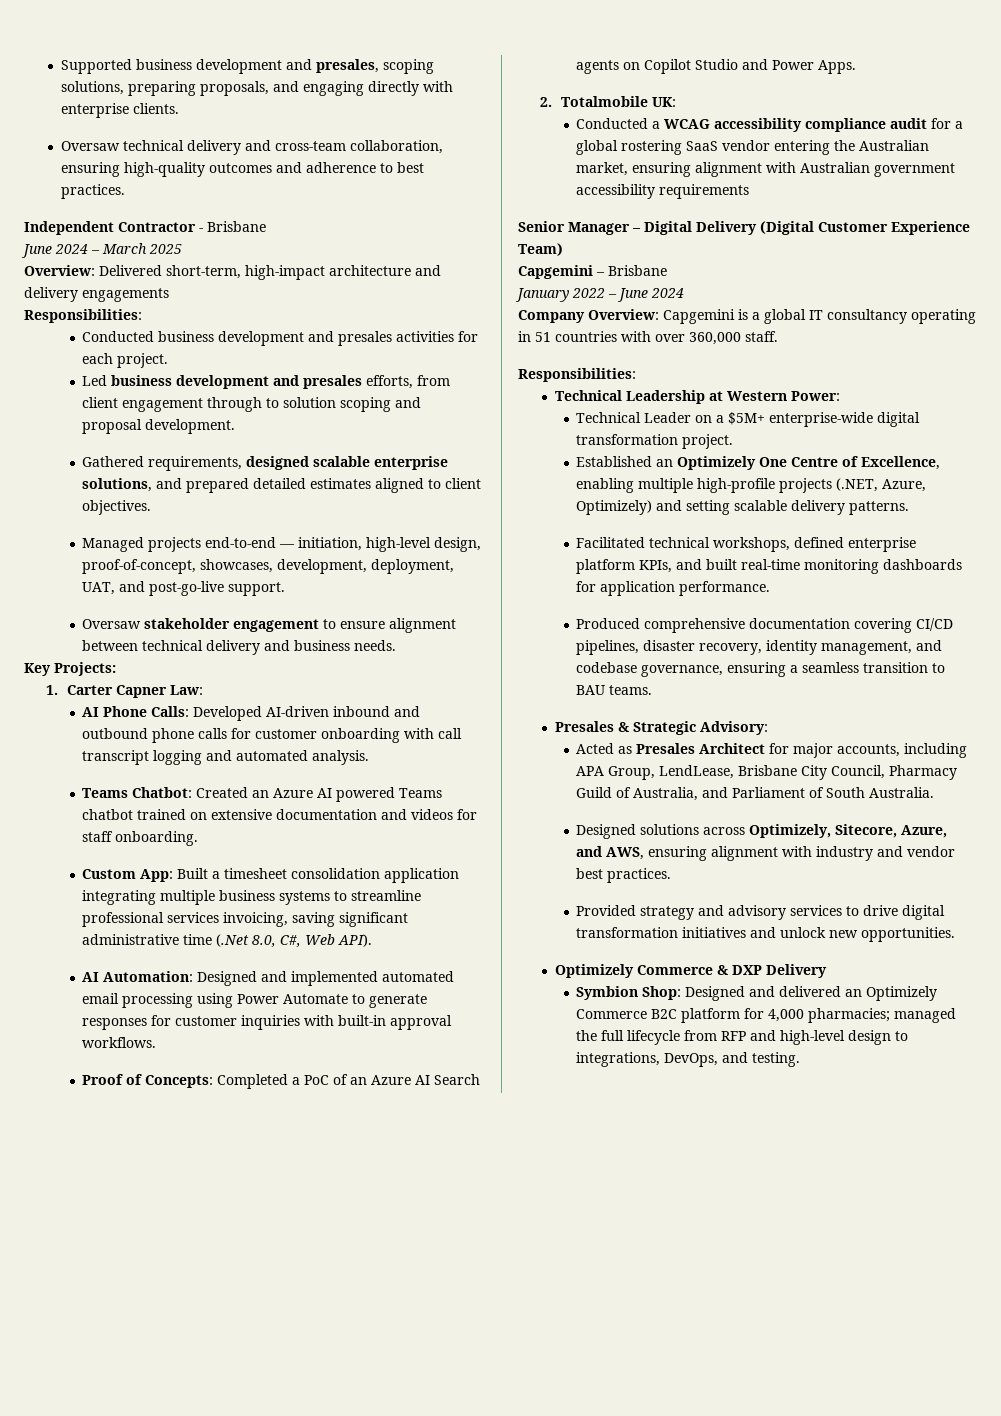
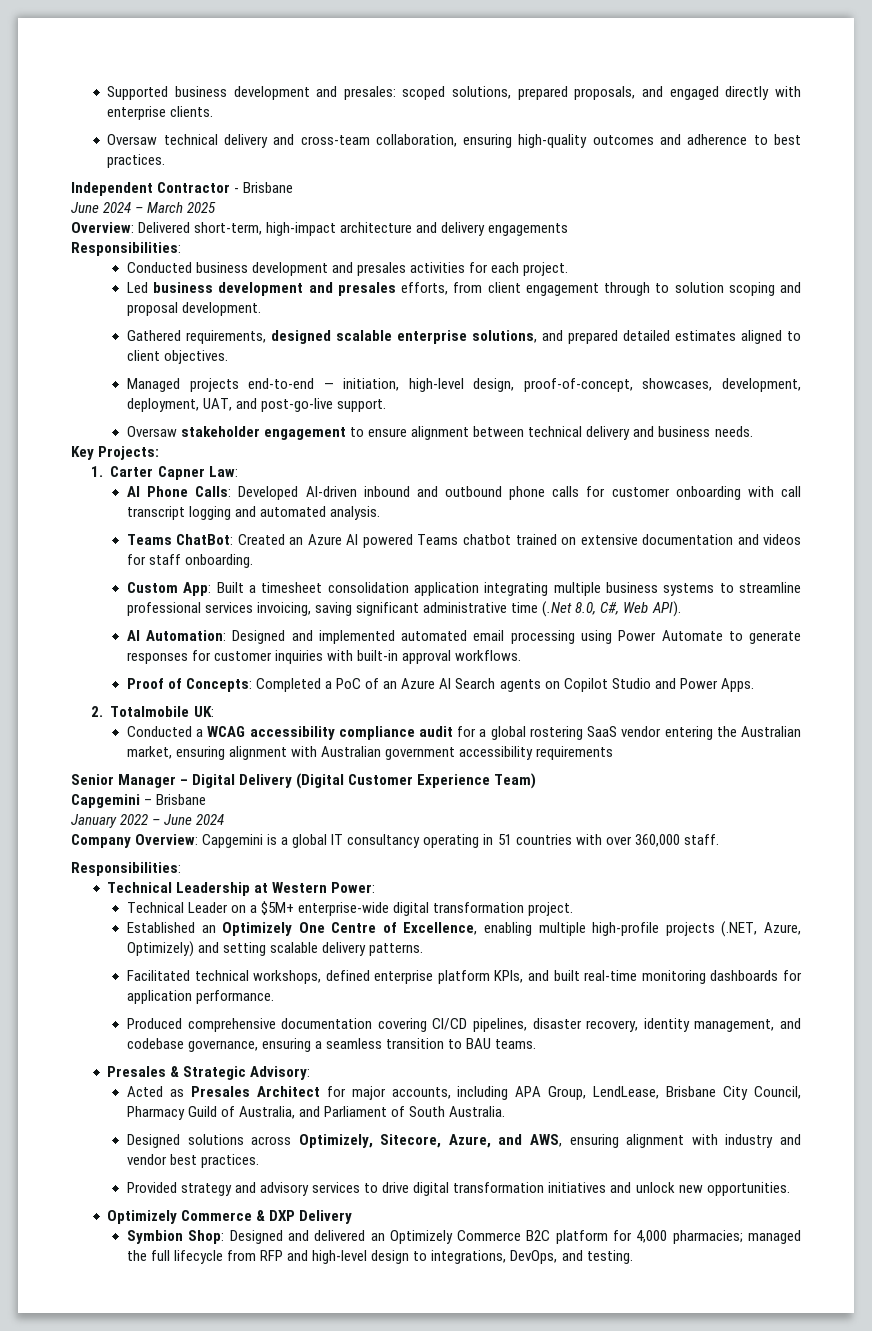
- Supported business development and presales, scoping solutions, preparing proposals, and engaging directly with enterprise clients.
+ Supported business development and presales: scoped solutions, prepared proposals, and engaged directly with enterprise clients.
- Teams Chatbot: Created an Azure AI powered Teams chatbot trained on extensive documentation and videos for staff onboarding.
+ Teams ChatBot: Created an Azure AI powered Teams chatbot trained on extensive documentation and videos for staff onboarding.

